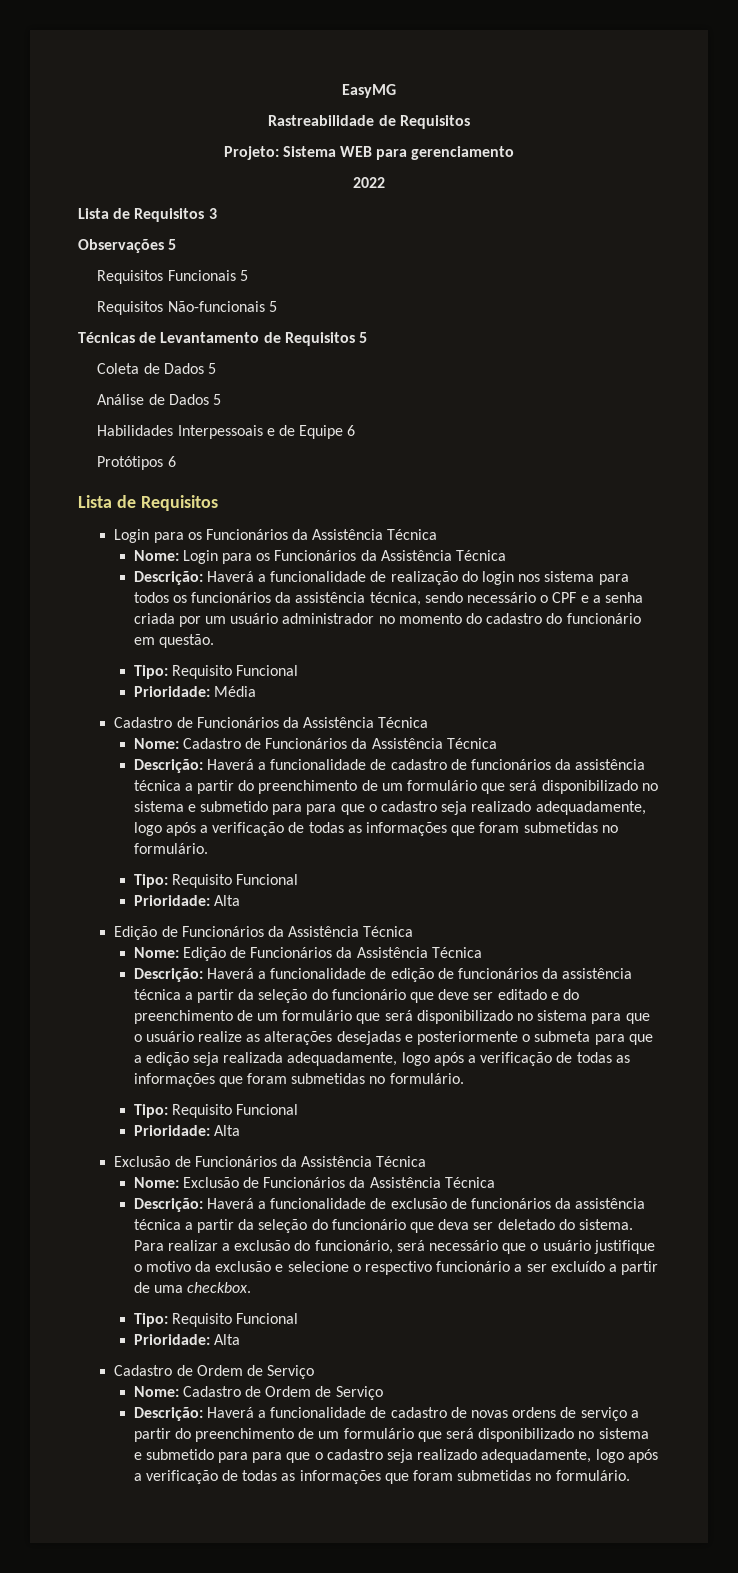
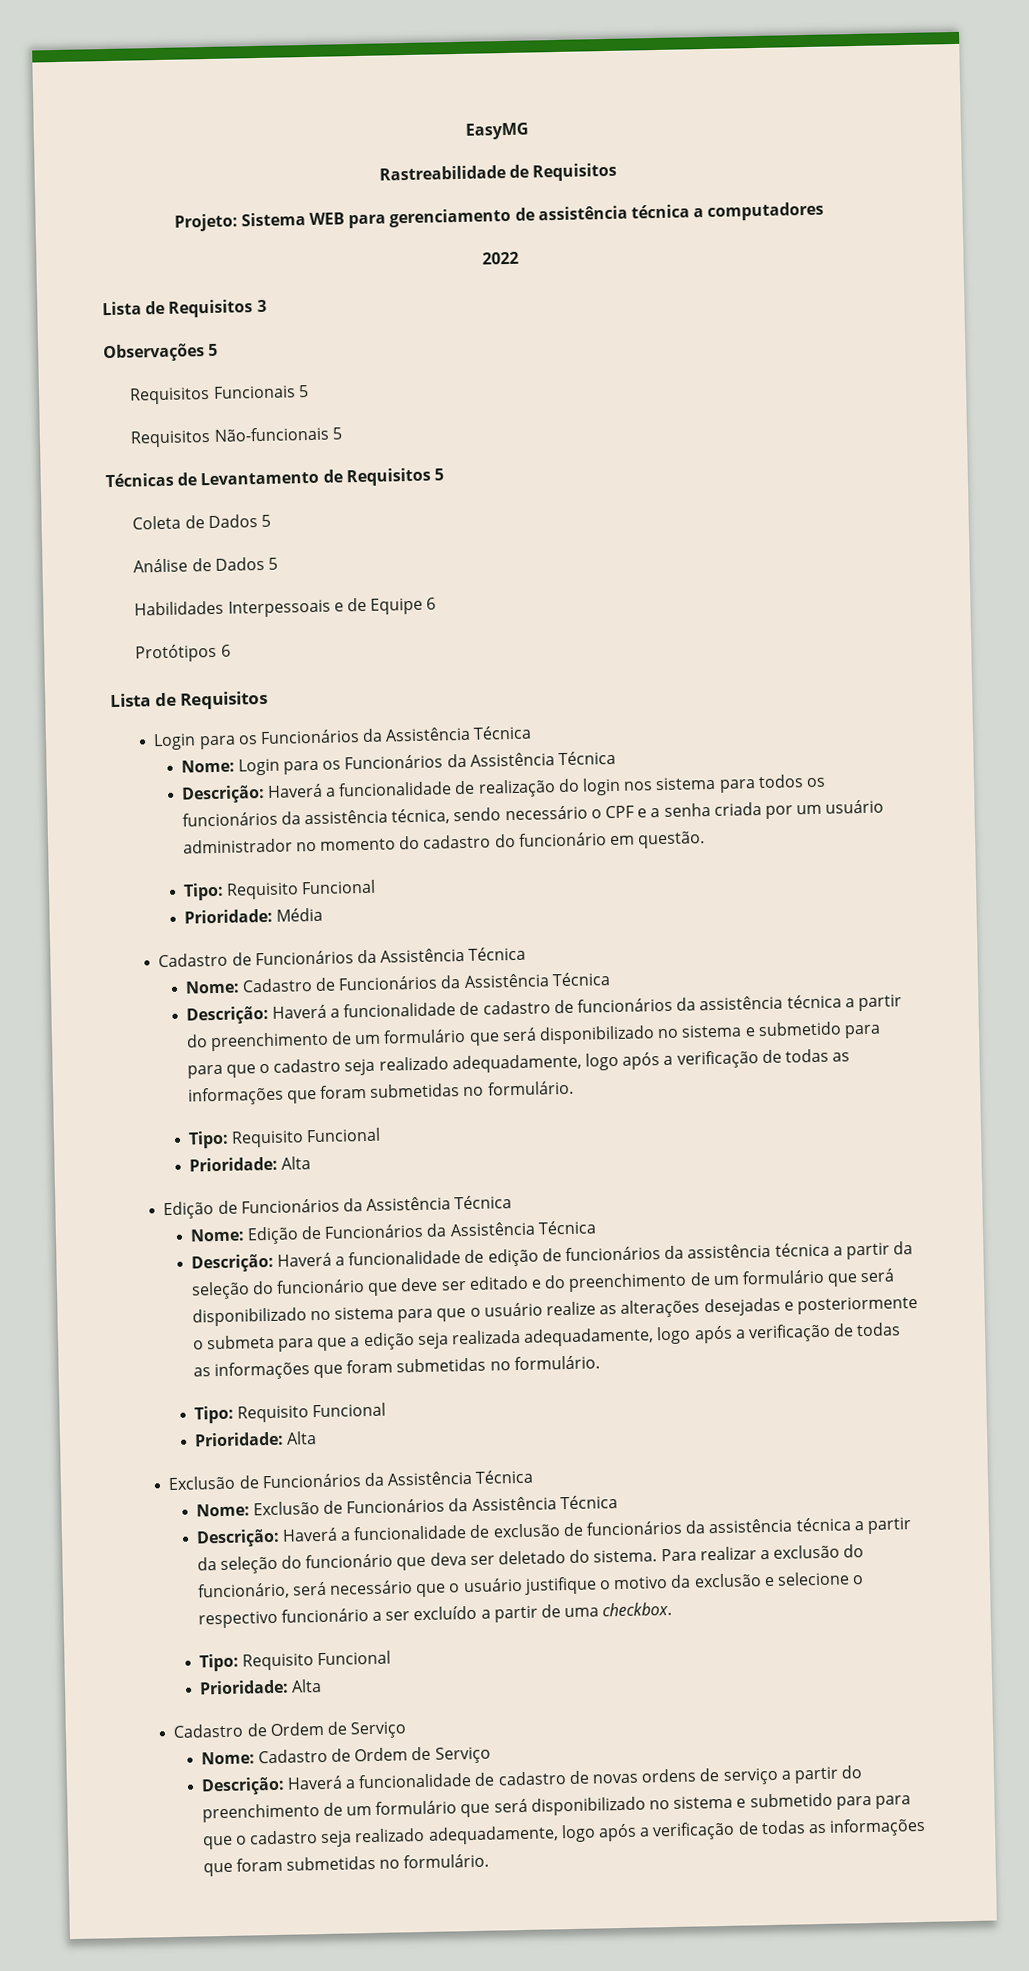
- Projeto: Sistema WEB para gerenciamento
+ Projeto: Sistema WEB para gerenciamento de assistência técnica a computadores

